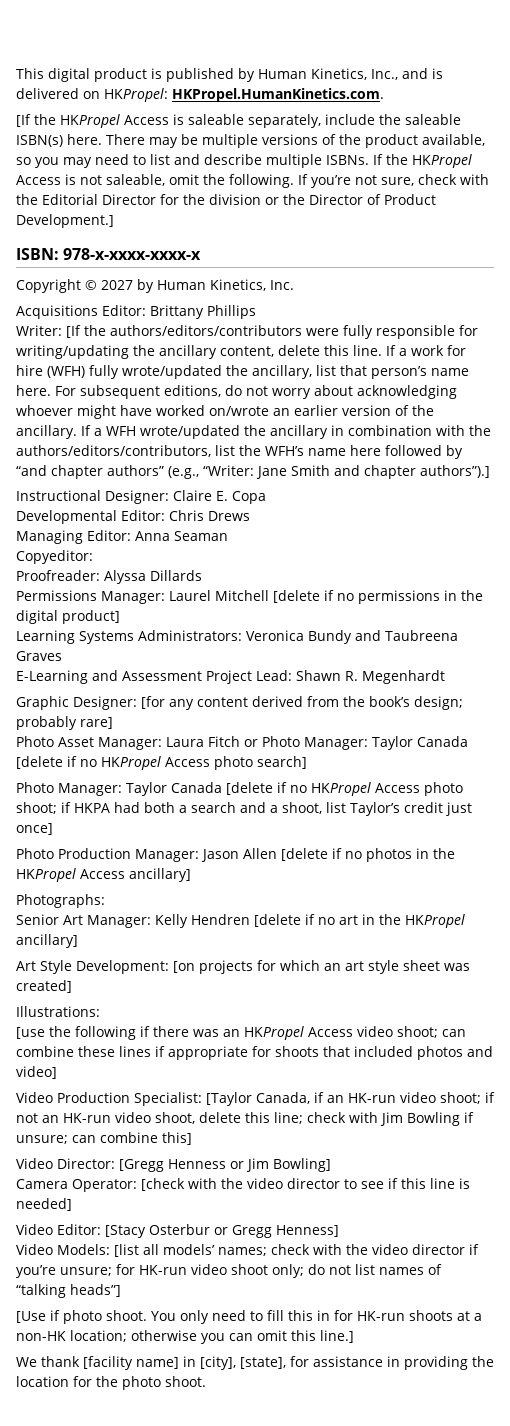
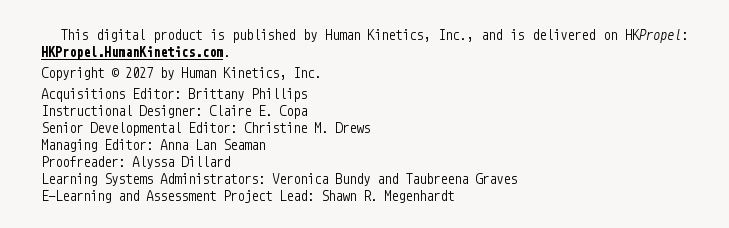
- [If the HKPropel Access is saleable separately, include the saleable ISBN(s) here. There may be multiple versions of the product available, so you may need to list and describe multiple ISBNs. If the HKPropel Access is not saleable, omit the following. If you’re not sure, check with the Editorial Director for the division or the Director of Product Development.]
- ISBN: 978-x-xxxx-xxxx-x
- Writer: [If the authors/editors/contributors were fully responsible for writing/updating the ancillary content, delete this line. If a work for hire (WFH) fully wrote/updated the ancillary, list that person’s name here. For subsequent editions, do not worry about acknowledging whoever might have worked on/wrote an earlier version of the ancillary. If a WFH wrote/updated the ancillary in combination with the authors/editors/contributors, list the WFH’s name here followed by “and chapter authors” (e.g., “Writer: Jane Smith and chapter authors”).]
- Developmental Editor: Chris Drews
+ Senior Developmental Editor: Christine M. Drews
- Managing Editor: Anna Seaman
+ Managing Editor: Anna Lan Seaman
- Copyeditor:
- Proofreader: Alyssa Dillards
- Permissions Manager: Laurel Mitchell [delete if no permissions in the digital product]
+ Proofreader: Alyssa Dillard
- Graphic Designer: [for any content derived from the book’s design; probably rare]
- Photo Asset Manager: Laura Fitch or Photo Manager: Taylor Canada [delete if no HKPropel Access photo search]
- Photo Manager: Taylor Canada [delete if no HKPropel Access photo shoot; if HKPA had both a search and a shoot, list Taylor’s credit just once]
- Photo Production Manager: Jason Allen [delete if no photos in the HKPropel Access ancillary]
- Photographs:
- Senior Art Manager: Kelly Hendren [delete if no art in the HKPropel ancillary]
- Art Style Development: [on projects for which an art style sheet was created]
- Illustrations:
- [use the following if there was an HKPropel Access video shoot; can combine these lines if appropriate for shoots that included photos and video]
- Video Production Specialist: [Taylor Canada, if an HK-run video shoot; if not an HK-run video shoot, delete this line; check with Jim Bowling if unsure; can combine this]
- Video Director: [Gregg Henness or Jim Bowling]
- Camera Operator: [check with the video director to see if this line is needed]
- Video Editor: [Stacy Osterbur or Gregg Henness]
- Video Models: [list all models’ names; check with the video director if you’re unsure; for HK-run video shoot only; do not list names of “talking heads”]
- [Use if photo shoot. You only need to fill this in for HK-run shoots at a non-HK location; otherwise you can omit this line.]
- We thank [facility name] in [city], [state], for assistance in providing the location for the photo shoot.

